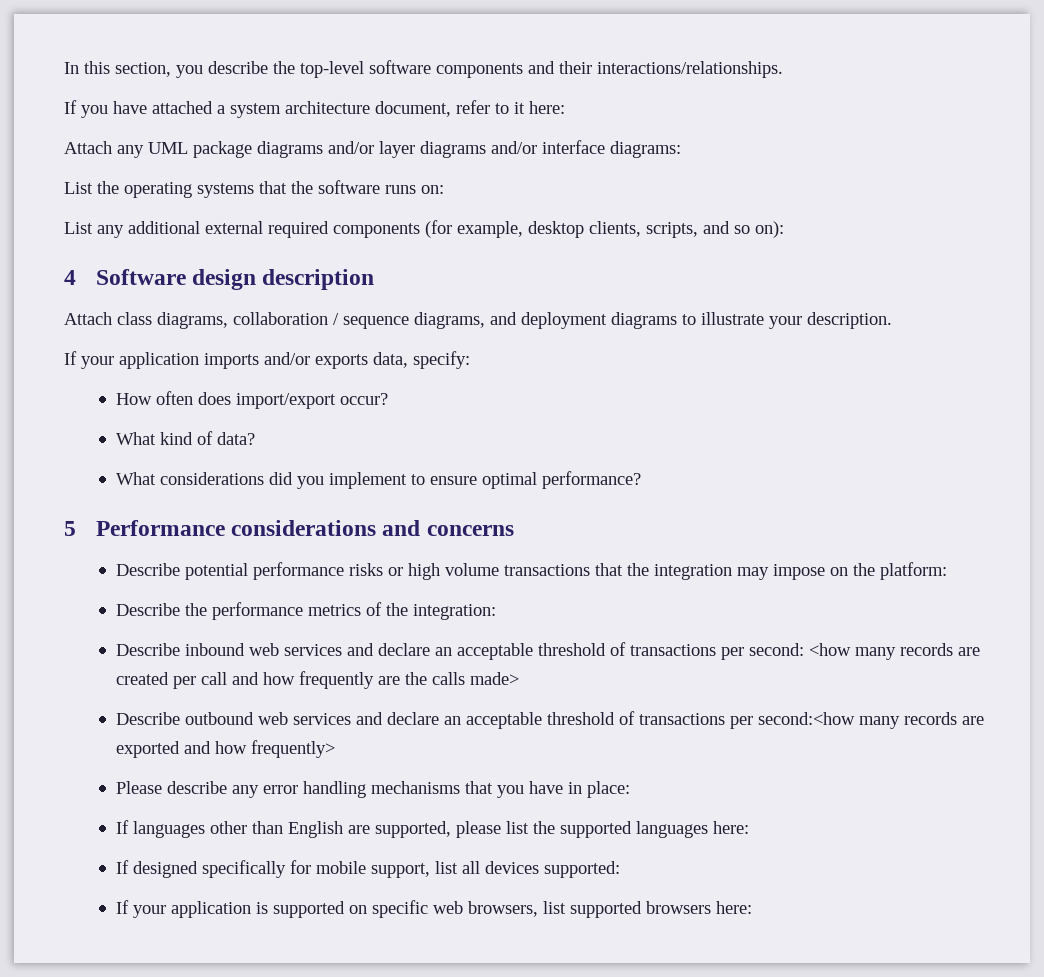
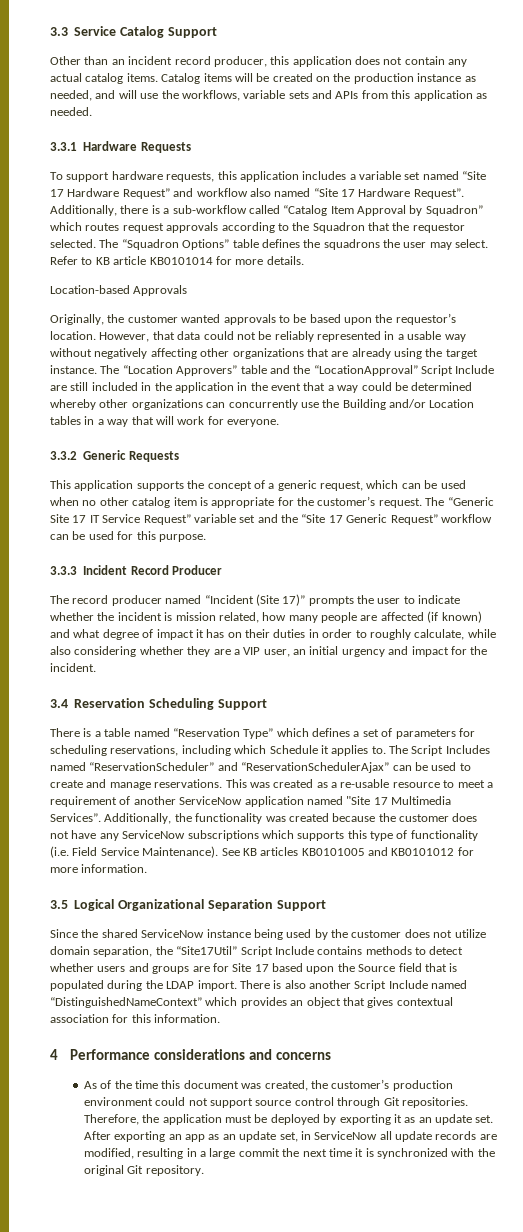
- In this section, you describe the top-level software components and their interactions/relationships.
- If you have attached a system architecture document, refer to it here:
- Attach any UML package diagrams and/or layer diagrams and/or interface diagrams:
- List the operating systems that the software runs on:
- List any additional external required components (for example, desktop clients, scripts, and so on):
- 4 Software design description
- Attach class diagrams, collaboration / sequence diagrams, and deployment diagrams to illustrate your description.
- If your application imports and/or exports data, specify:
- How often does import/export occur?
- What kind of data?
- What considerations did you implement to ensure optimal performance?
- 5 Performance considerations and concerns
- Describe potential performance risks or high volume transactions that the integration may impose on the platform:
- Describe the performance metrics of the integration:
- Describe inbound web services and declare an acceptable threshold of transactions per second: <how many records are created per call and how frequently are the calls made>
- Describe outbound web services and declare an acceptable threshold of transactions per second:<how many records are exported and how frequently>
- Please describe any error handling mechanisms that you have in place:
- If languages other than English are supported, please list the supported languages here:
- If designed specifically for mobile support, list all devices supported:
- If your application is supported on specific web browsers, list supported browsers here:
+ 3.3 Service Catalog Support
+ Other than an incident record producer, this application does not contain any actual catalog items. Catalog items will be created on the production instance as needed, and will use the workflows, variable sets and APIs from this application as needed.
+ 3.3.1 Hardware Requests
+ To support hardware requests, this application includes a variable set named “Site 17 Hardware Request” and workflow also named “Site 17 Hardware Request”. Additionally, there is a sub-workflow called “Catalog Item Approval by Squadron” which routes request approvals according to the Squadron that the requestor selected. The “Squadron Options” table defines the squadrons the user may select. Refer to KB article KB0101014 for more details.
+ Location-based Approvals
+ Originally, the customer wanted approvals to be based upon the requestor’s location. However, that data could not be reliably represented in a usable way without negatively affecting other organizations that are already using the target instance. The “Location Approvers” table and the “LocationApproval” Script Include are still included in the application in the event that a way could be determined whereby other organizations can concurrently use the Building and/or Location tables in a way that will work for everyone.
+ 3.3.2 Generic Requests
+ This application supports the concept of a generic request, which can be used when no other catalog item is appropriate for the customer’s request. The “Generic Site 17 IT Service Request” variable set and the “Site 17 Generic Request” workflow can be used for this purpose.
+ 3.3.3 Incident Record Producer
+ The record producer named “Incident (Site 17)” prompts the user to indicate whether the incident is mission related, how many people are affected (if known) and what degree of impact it has on their duties in order to roughly calculate, while also considering whether they are a VIP user, an initial urgency and impact for the incident.
+ 3.4 Reservation Scheduling Support
+ There is a table named “Reservation Type” which defines a set of parameters for scheduling reservations, including which Schedule it applies to. The Script Includes named “ReservationScheduler” and “ReservationSchedulerAjax” can be used to create and manage reservations. This was created as a re-usable resource to meet a requirement of another ServiceNow application named "Site 17 Multimedia Services”. Additionally, the functionality was created because the customer does not have any ServiceNow subscriptions which supports this type of functionality (i.e. Field Service Maintenance). See KB articles KB0101005 and KB0101012 for more information.
+ 3.5 Logical Organizational Separation Support
+ Since the shared ServiceNow instance being used by the customer does not utilize domain separation, the “Site17Util” Script Include contains methods to detect whether users and groups are for Site 17 based upon the Source field that is populated during the LDAP import. There is also another Script Include named “DistinguishedNameContext” which provides an object that gives contextual association for this information.
+ 4 Performance considerations and concerns
+ As of the time this document was created, the customer’s production environment could not support source control through Git repositories. Therefore, the application must be deployed by exporting it as an update set. After exporting an app as an update set, in ServiceNow all update records are modified, resulting in a large commit the next time it is synchronized with the original Git repository.

